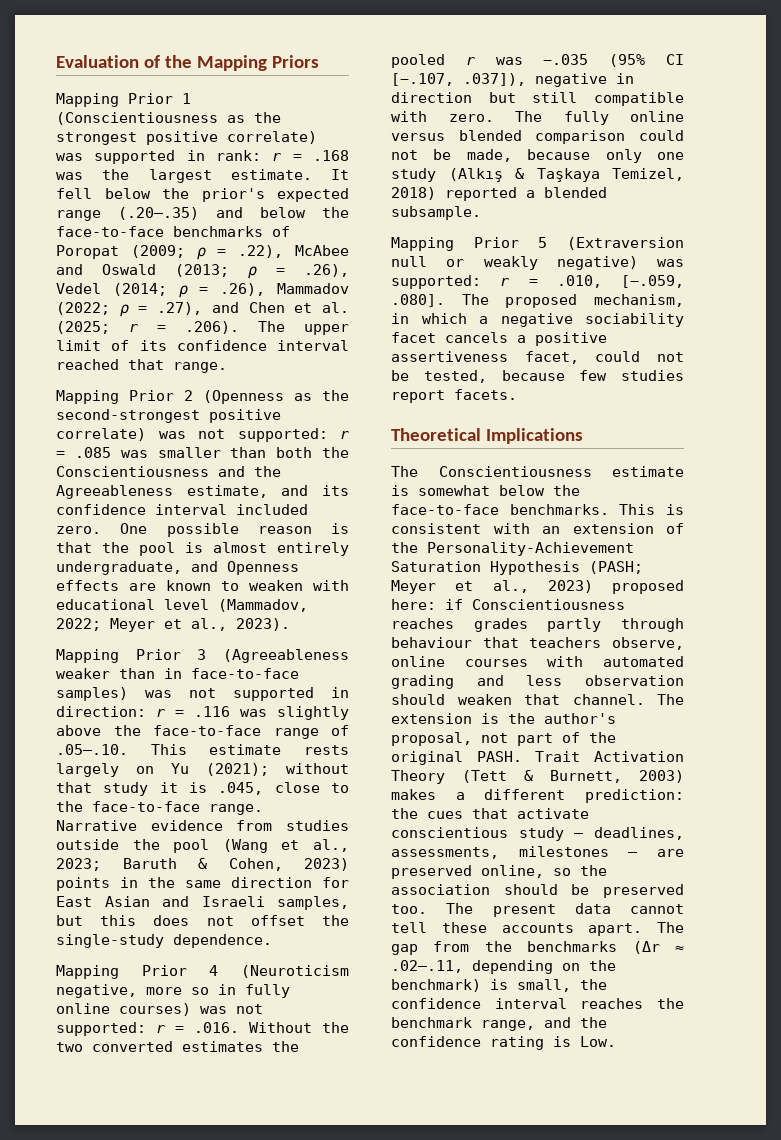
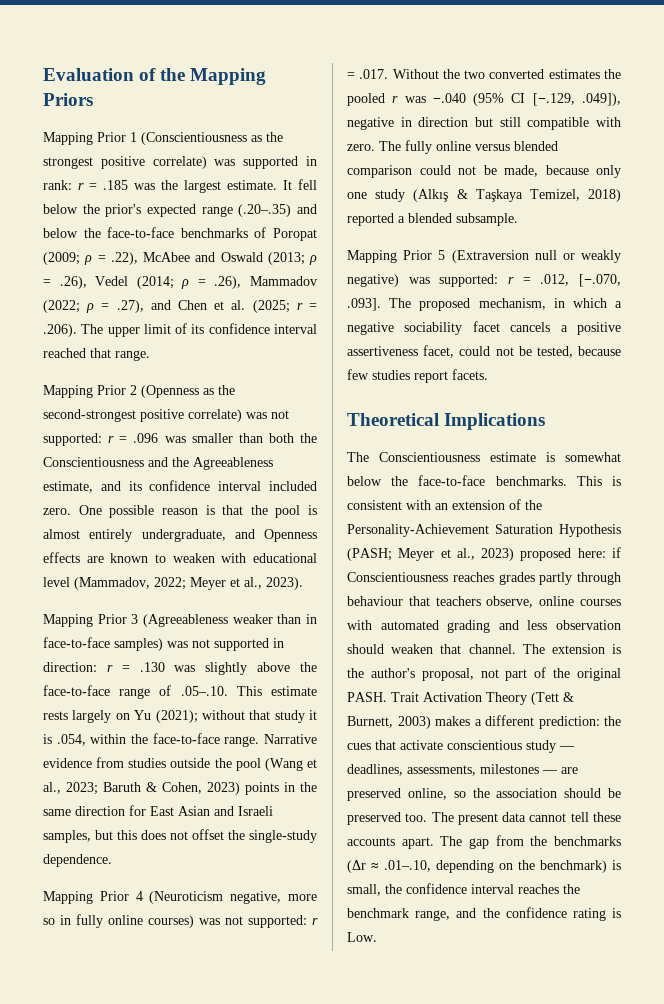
- Mapping Prior 1 (Conscientiousness as the strongest positive correlate) was supported in rank: r = .168 was the largest estimate.
+ Mapping Prior 1 (Conscientiousness as the strongest positive correlate) was supported in rank: r = .185 was the largest estimate.
- Mapping Prior 2 (Openness as the second-strongest positive correlate) was not supported: r = .085 was smaller than both the Conscientiousness and the Agreeableness estimate, and its confidence interval included zero.
+ Mapping Prior 2 (Openness as the second-strongest positive correlate) was not supported: r = .096 was smaller than both the Conscientiousness and the Agreeableness estimate, and its confidence interval included zero.
- Mapping Prior 3 (Agreeableness weaker than in face-to-face samples) was not supported in direction: r = .116 was slightly above the face-to-face range of .05–.10. This estimate rests largely on Yu (2021); without that study it is .045, close to the face-to-face range.
+ Mapping Prior 3 (Agreeableness weaker than in face-to-face samples) was not supported in direction: r = .130 was slightly above the face-to-face range of .05–.10. This estimate rests largely on Yu (2021); without that study it is .054, within the face-to-face range.
- Mapping Prior 4 (Neuroticism negative, more so in fully online courses) was not supported: r = .016. Without the two converted estimates the pooled r was −.035 (95% CI [−.107, .037]), negative in direction but still compatible with zero.
+ Mapping Prior 4 (Neuroticism negative, more so in fully online courses) was not supported: r = .017. Without the two converted estimates the pooled r was −.040 (95% CI [−.129, .049]), negative in direction but still compatible with zero.
- Mapping Prior 5 (Extraversion null or weakly negative) was supported: r = .010, [−.059, .080]. The proposed mechanism, in which a negative sociability facet cancels a positive assertiveness facet, could not be tested, because few studies report facets.
+ Mapping Prior 5 (Extraversion null or weakly negative) was supported: r = .012, [−.070, .093]. The proposed mechanism, in which a negative sociability facet cancels a positive assertiveness facet, could not be tested, because few studies report facets.
- The gap from the benchmarks (Δr ≈ .02–.11, depending on the benchmark) is small, the confidence interval reaches the benchmark range, and the confidence rating is Low.
+ The gap from the benchmarks (Δr ≈ .01–.10, depending on the benchmark) is small, the confidence interval reaches the benchmark range, and the confidence rating is Low.

